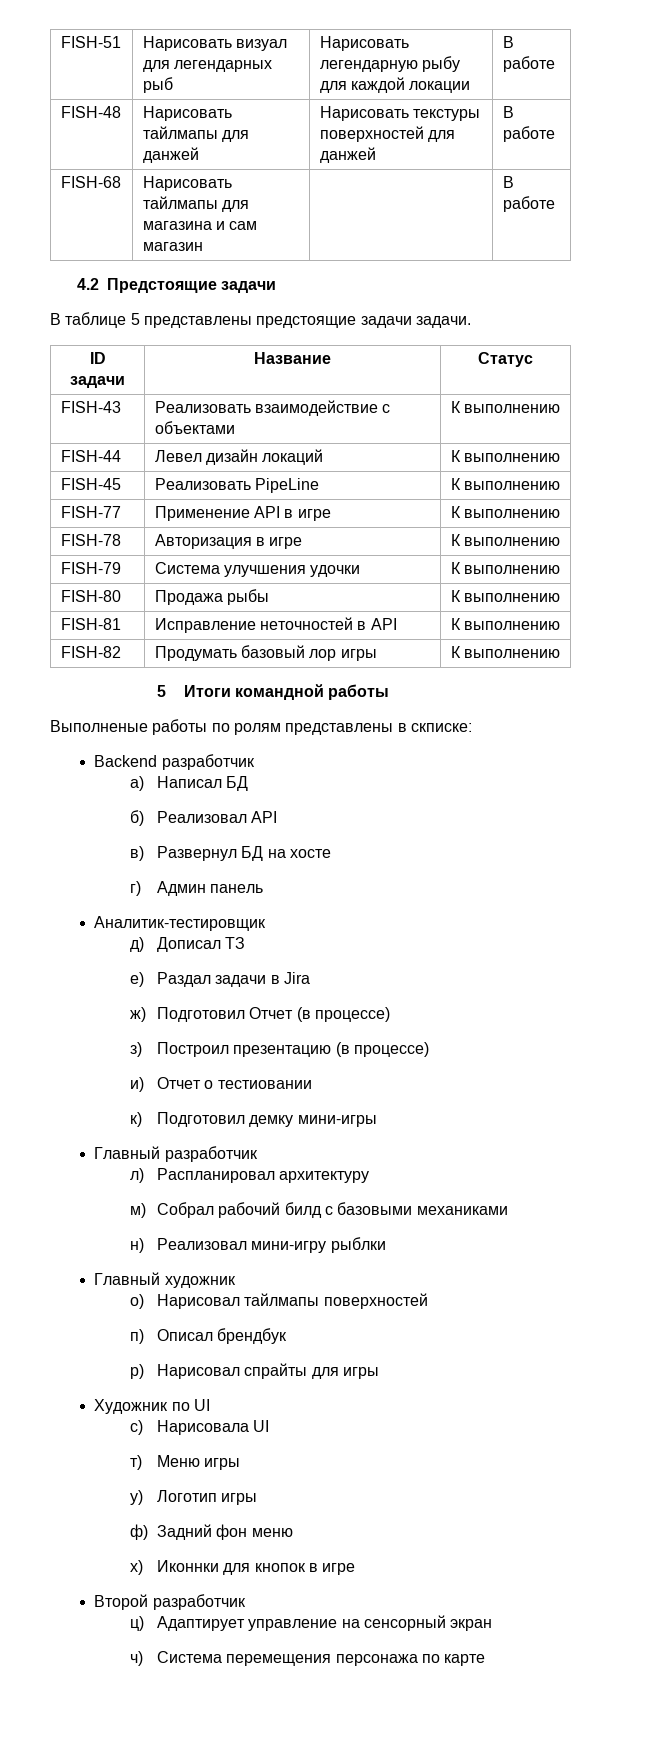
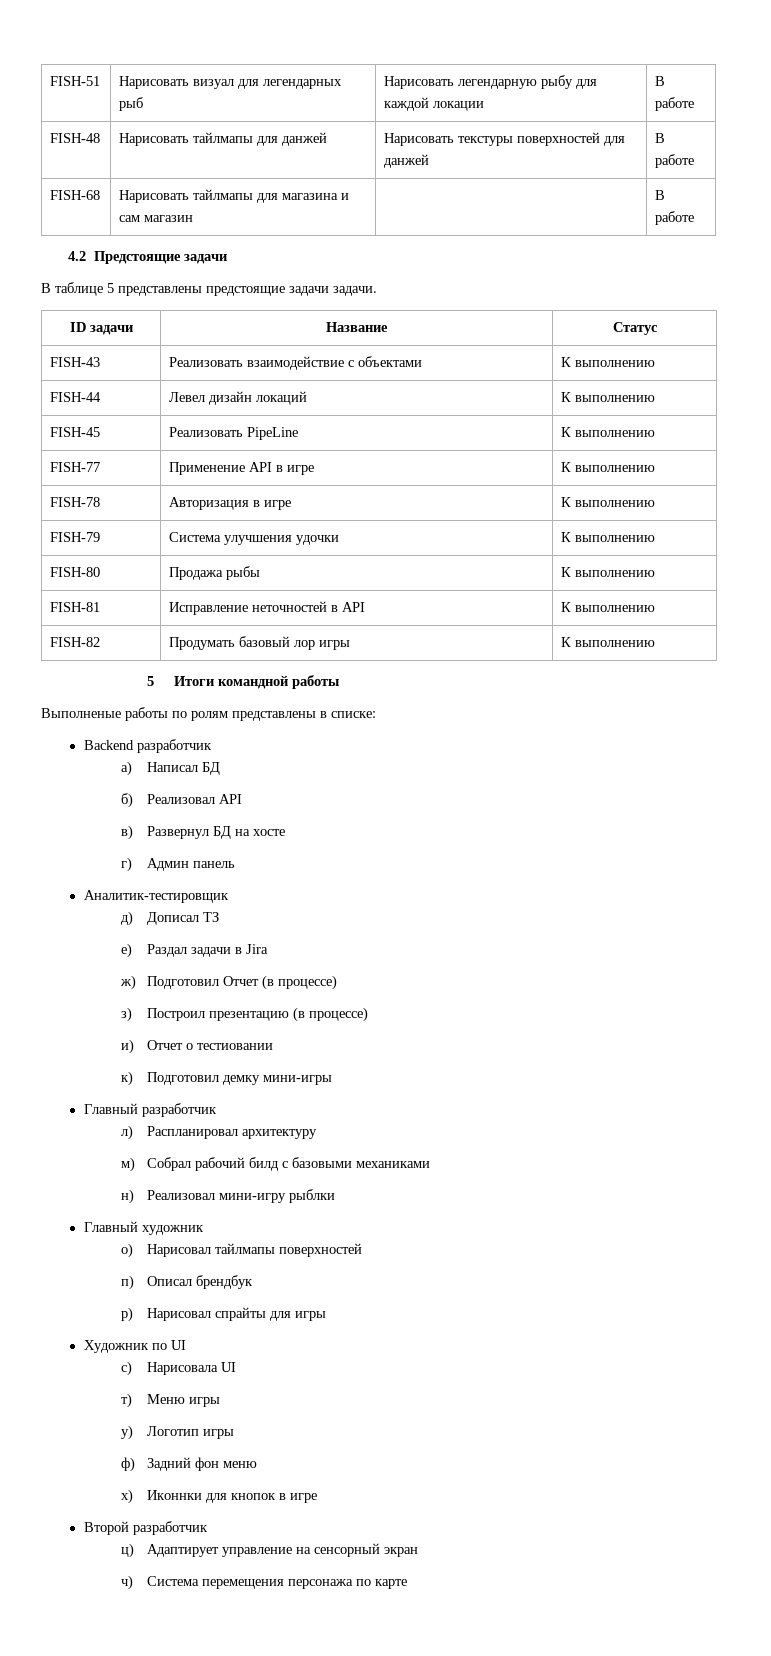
- Выполненые работы по ролям представлены в скписке:
+ Выполненые работы по ролям представлены в списке:

